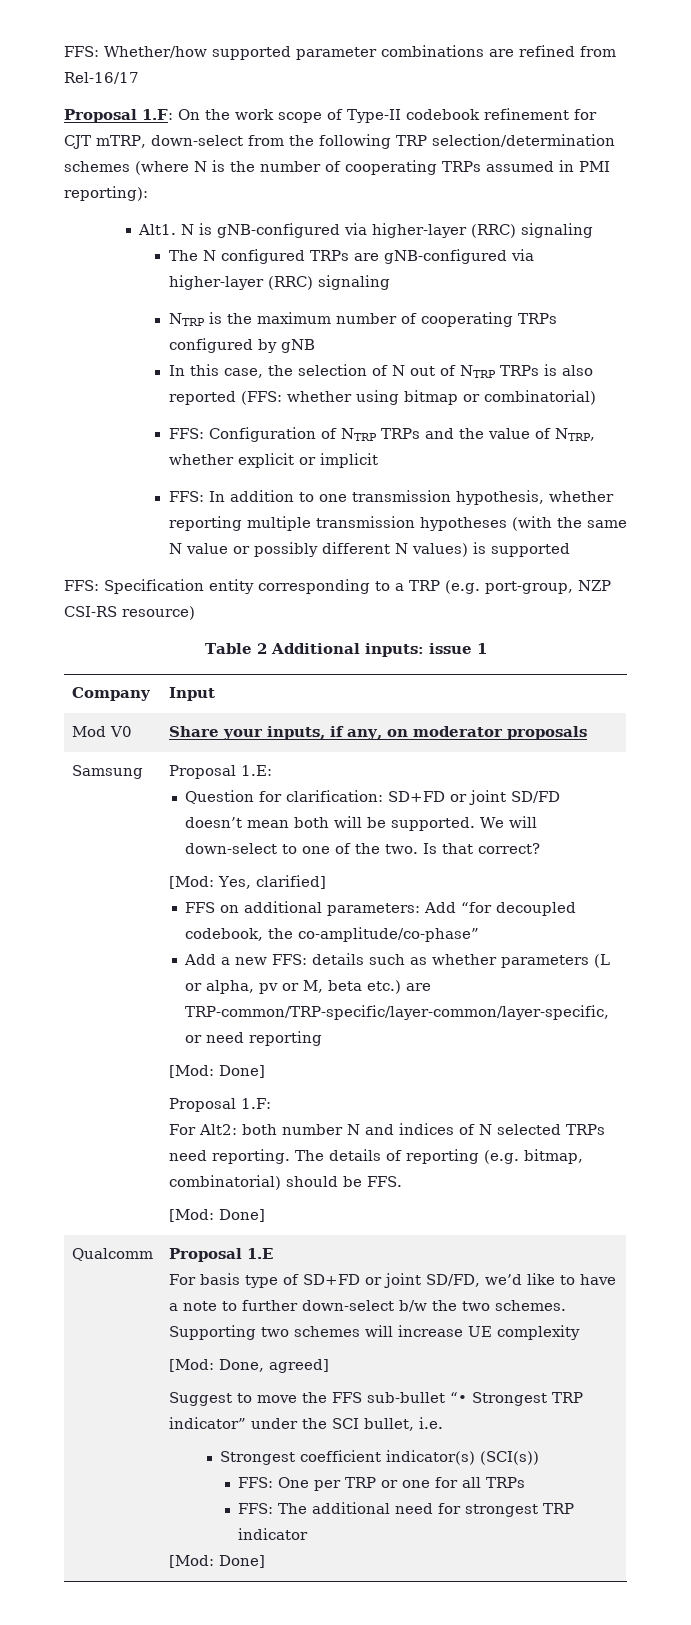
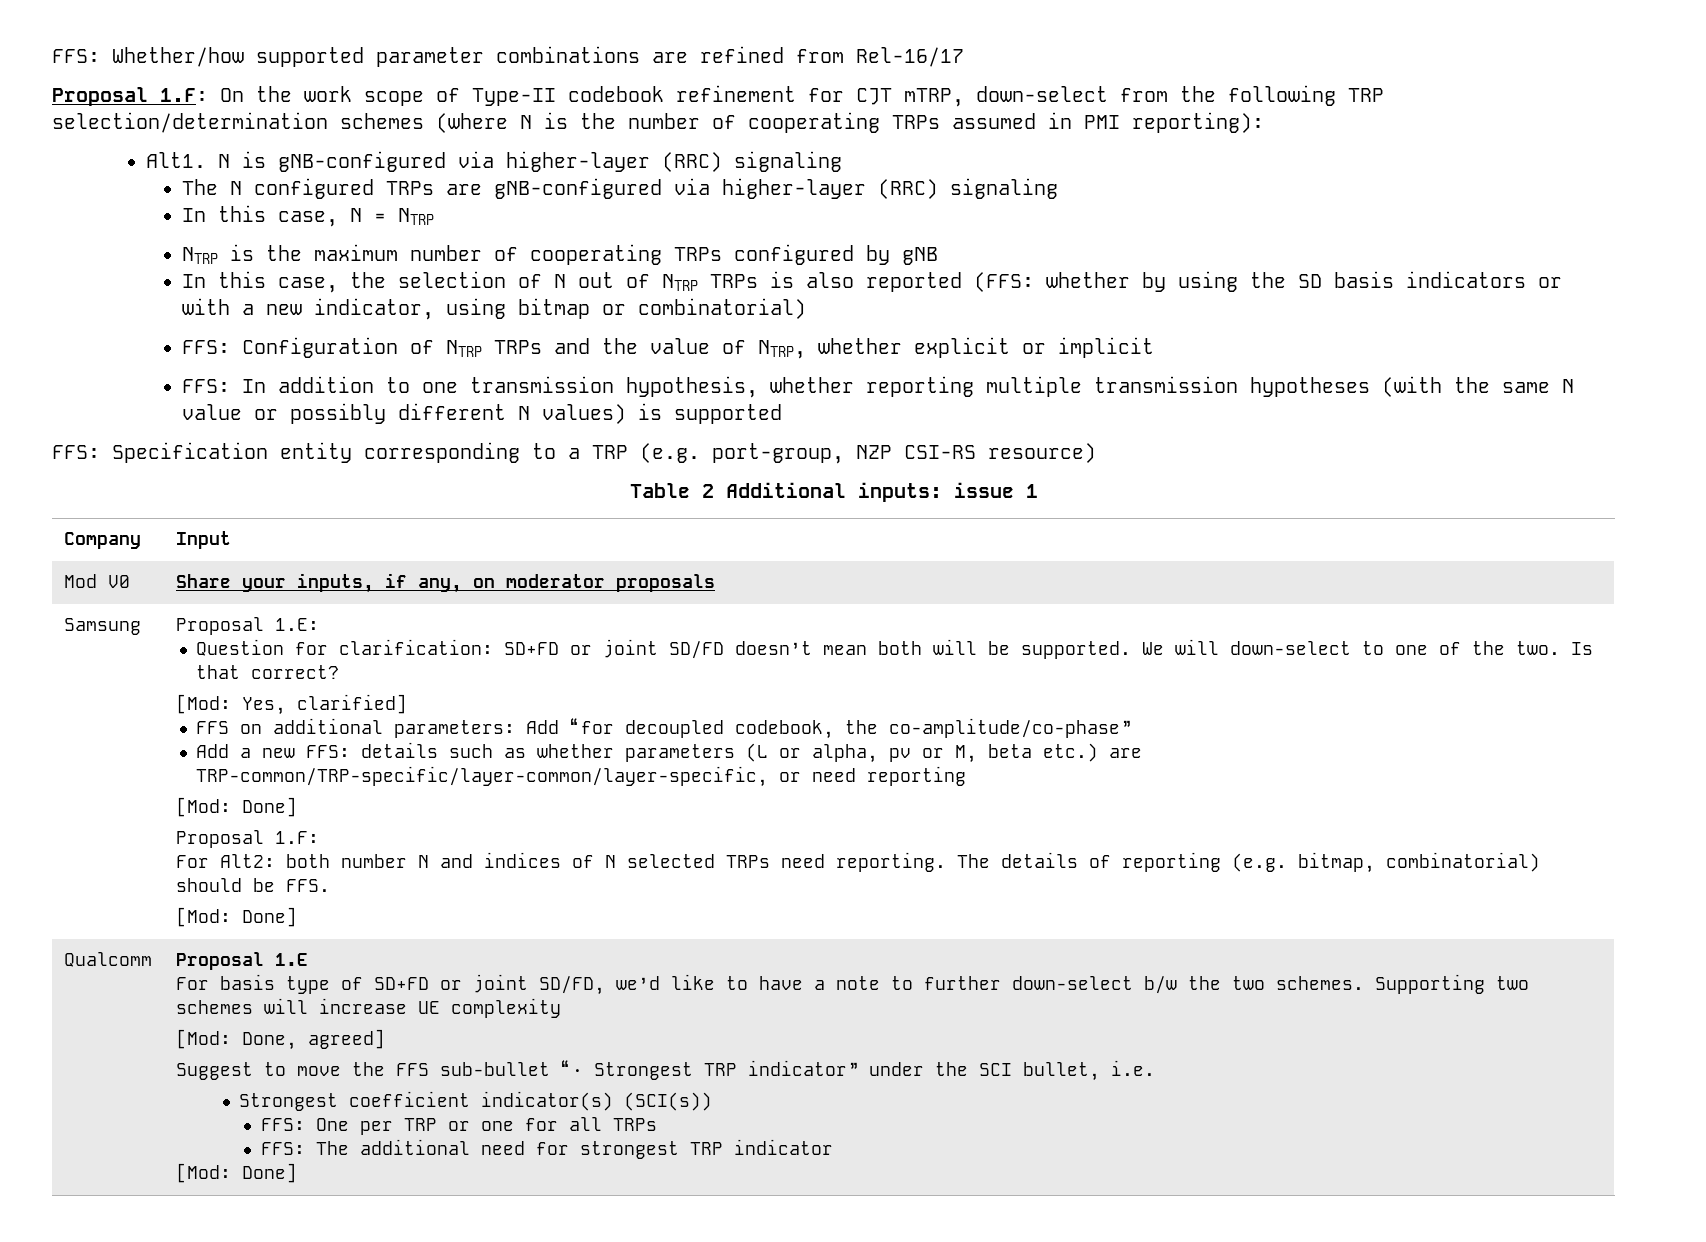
+ In this case, N = NTRP
- In this case, the selection of N out of NTRP TRPs is also reported (FFS: whether using bitmap or combinatorial)
+ In this case, the selection of N out of NTRP TRPs is also reported (FFS: whether by using the SD basis indicators or with a new indicator, using bitmap or combinatorial)

